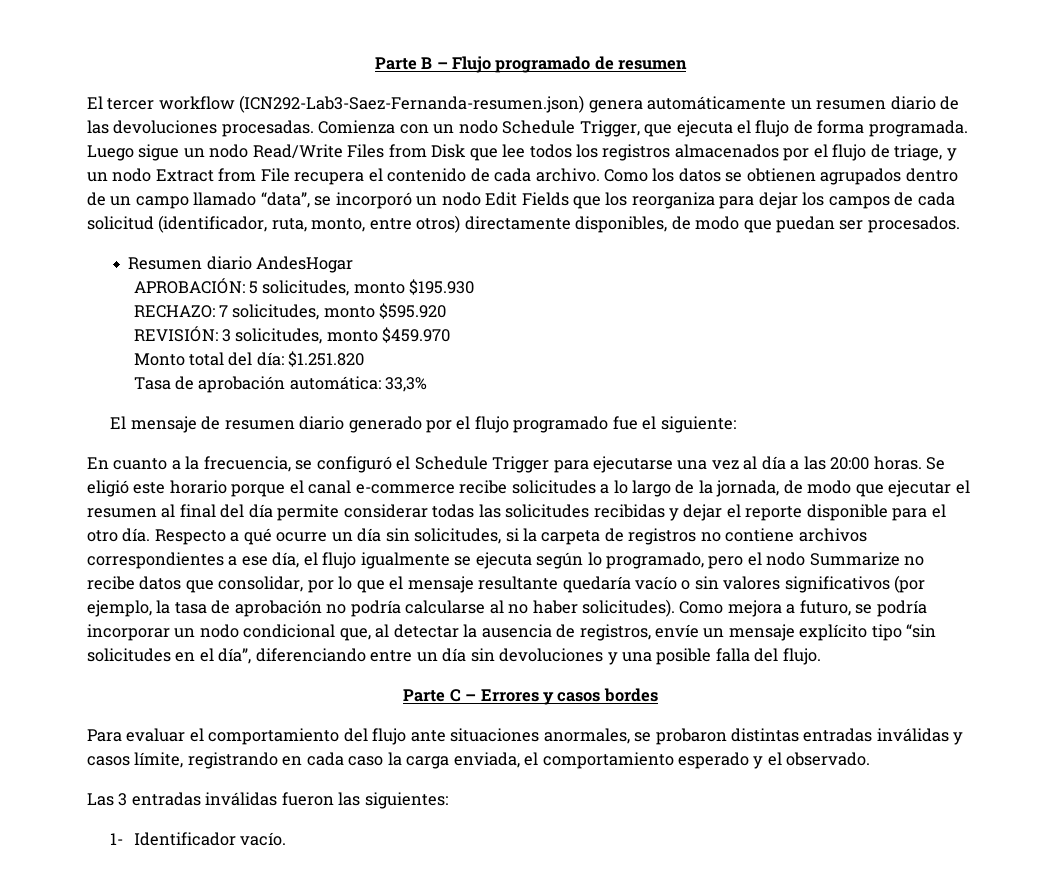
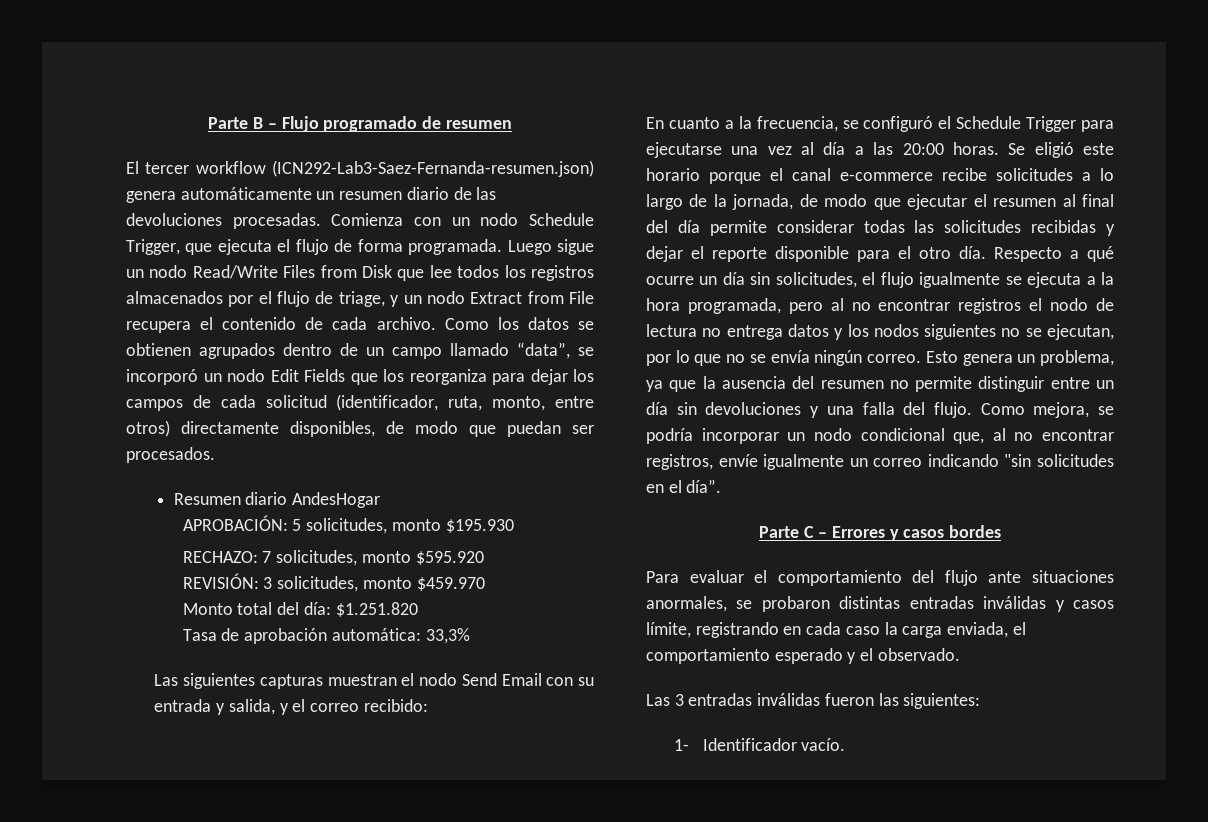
- El mensaje de resumen diario generado por el flujo programado fue el siguiente:
+ Las siguientes capturas muestran el nodo Send Email con su entrada y salida, y el correo recibido:
- Respecto a qué ocurre un día sin solicitudes, si la carpeta de registros no contiene archivos correspondientes a ese día, el flujo igualmente se ejecuta según lo programado, pero el nodo Summarize no recibe datos que consolidar, por lo que el mensaje resultante quedaría vacío o sin valores significativos (por ejemplo, la tasa de aprobación no podría calcularse al no haber solicitudes). Como mejora a futuro, se podría incorporar un nodo condicional que, al detectar la ausencia de registros, envíe un mensaje explícito tipo “sin solicitudes en el día”, diferenciando entre un día sin devoluciones y una posible falla del flujo.
+ Respecto a qué ocurre un día sin solicitudes, el flujo igualmente se ejecuta a la hora programada, pero al no encontrar registros el nodo de lectura no entrega datos y los nodos siguientes no se ejecutan, por lo que no se envía ningún correo. Esto genera un problema, ya que la ausencia del resumen no permite distinguir entre un día sin devoluciones y una falla del flujo. Como mejora, se podría incorporar un nodo condicional que, al no encontrar registros, envíe igualmente un correo indicando "sin solicitudes en el día”.

